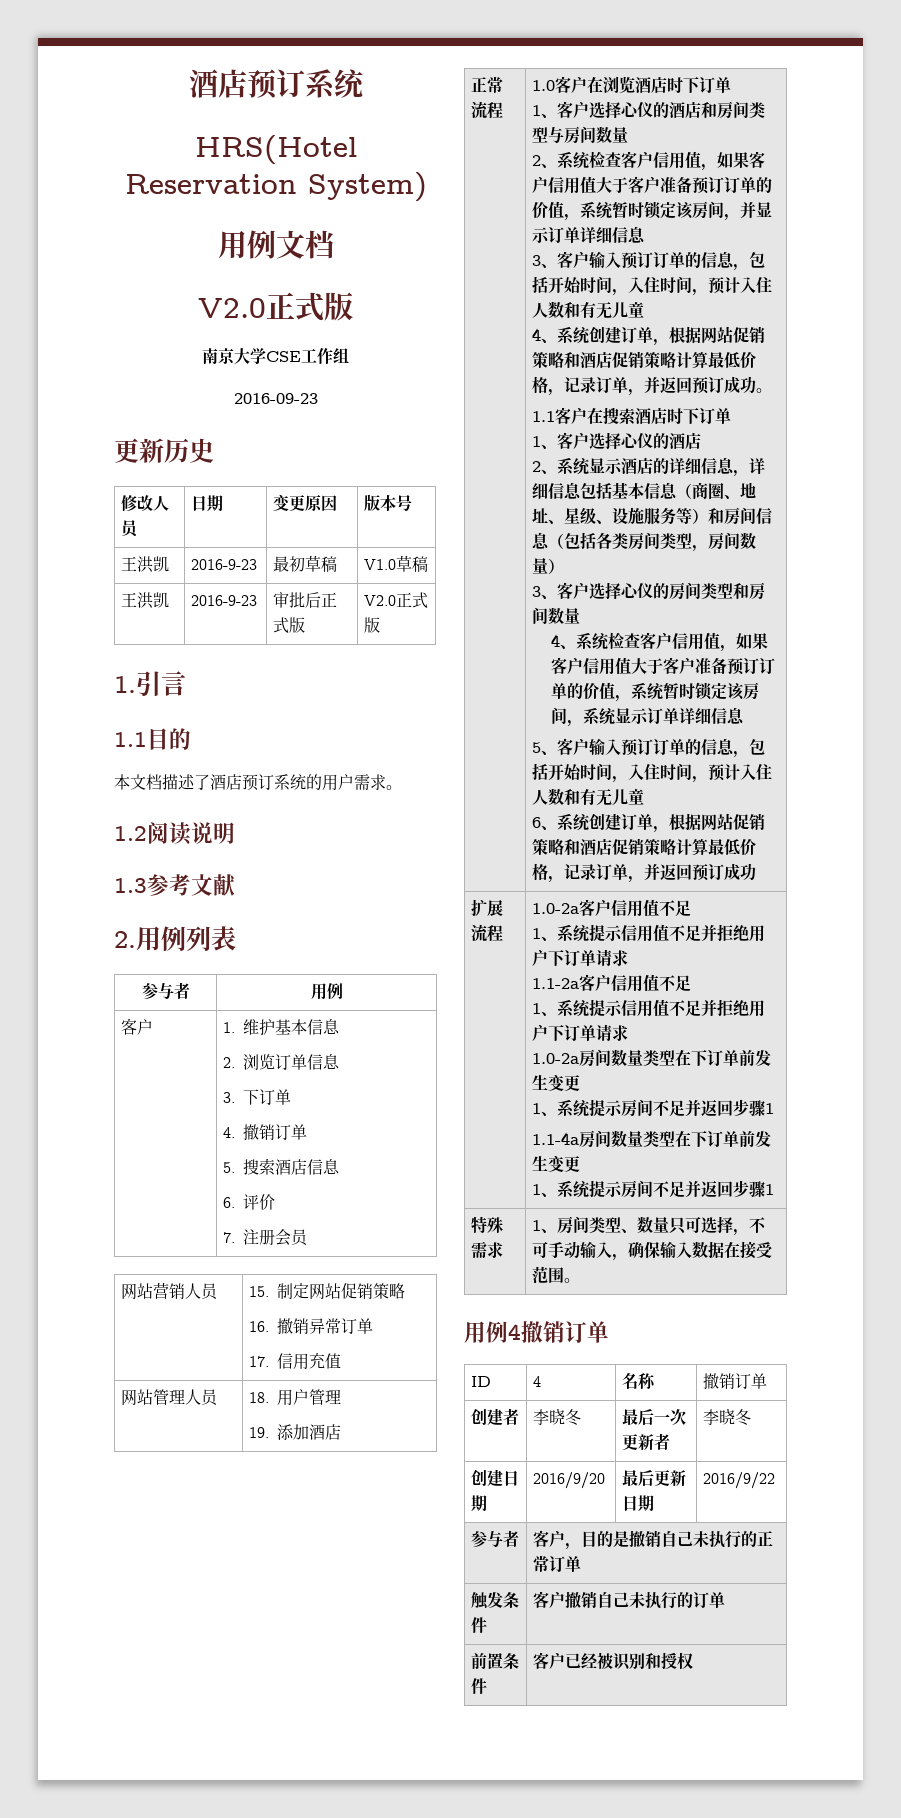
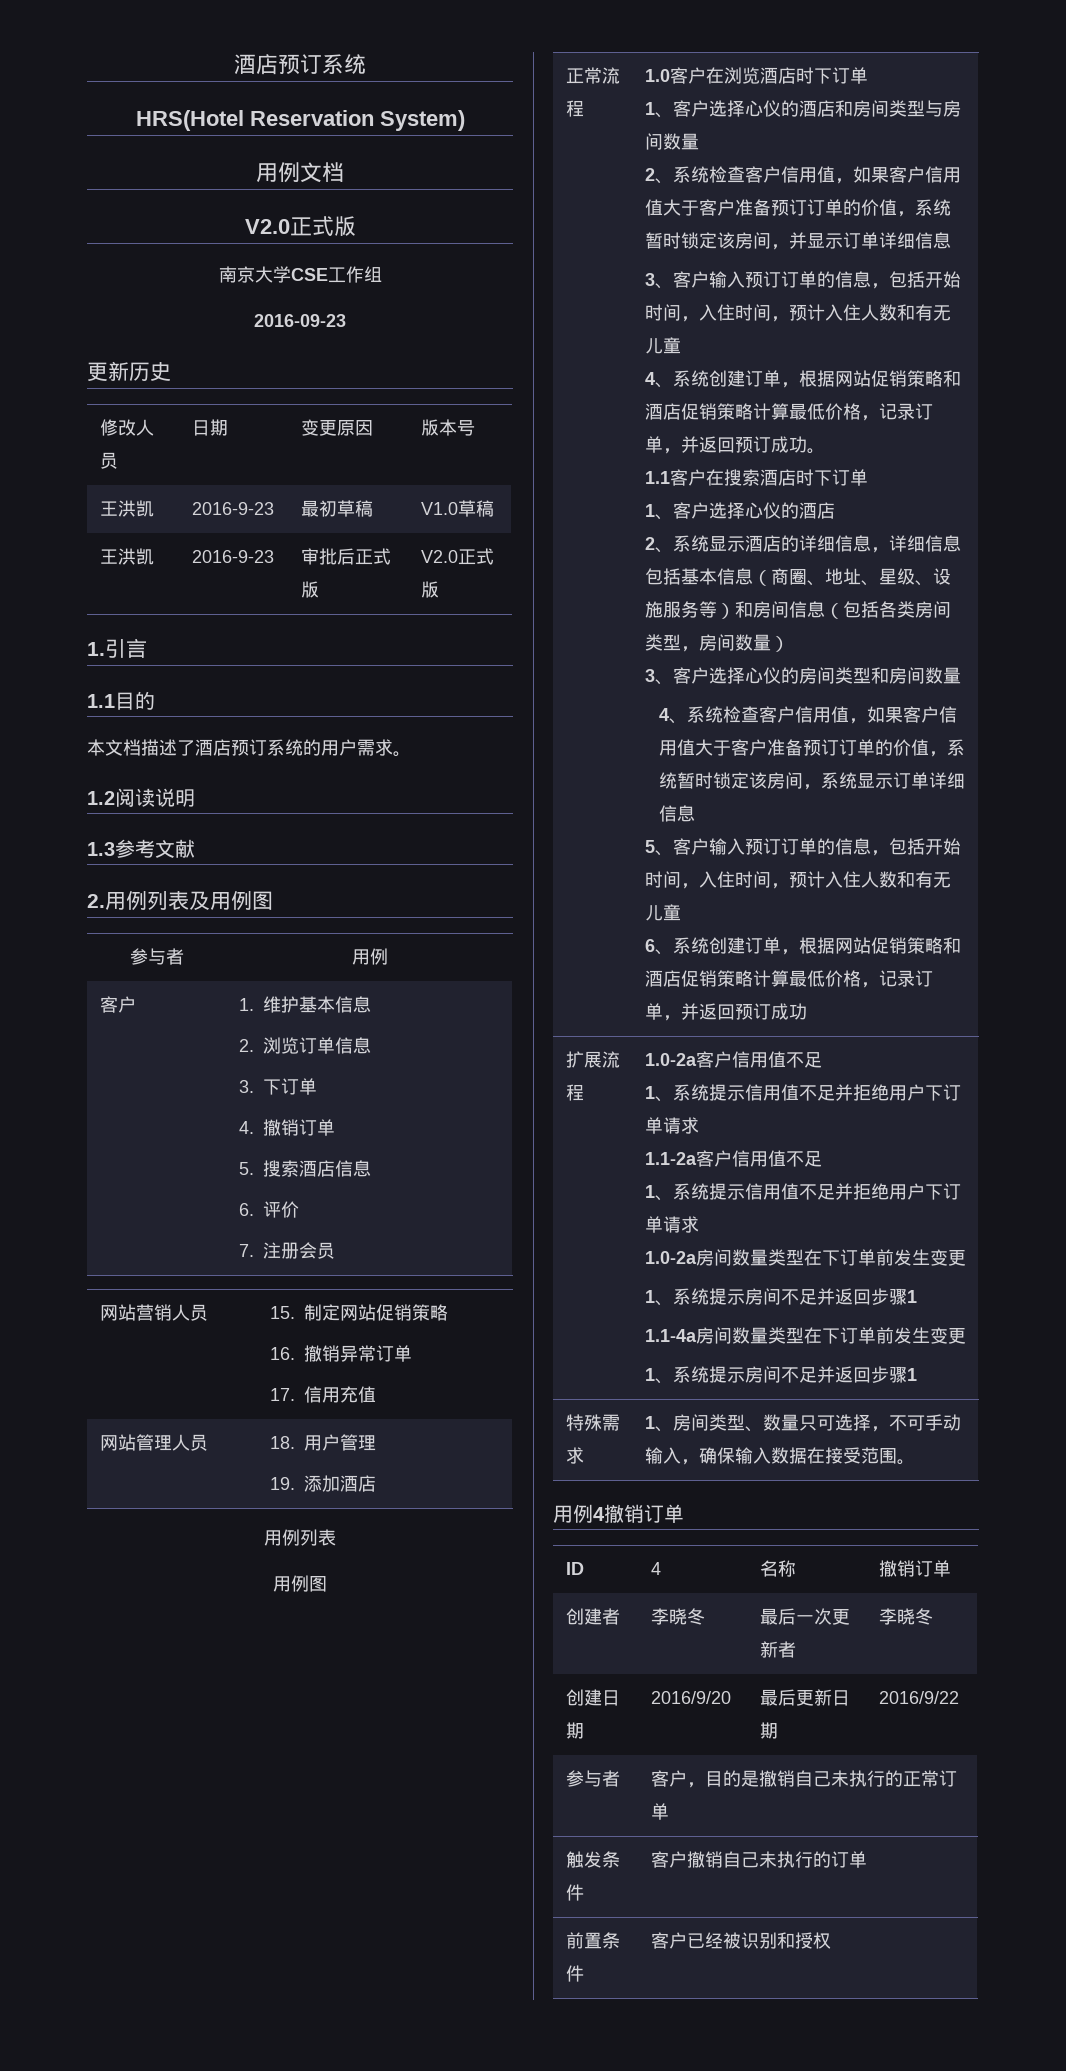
- 2.用例列表
+ 2.用例列表及用例图
  网站管理人员 | 18.用户管理
  19.添加酒店
+ 用例列表
+ 用例图

